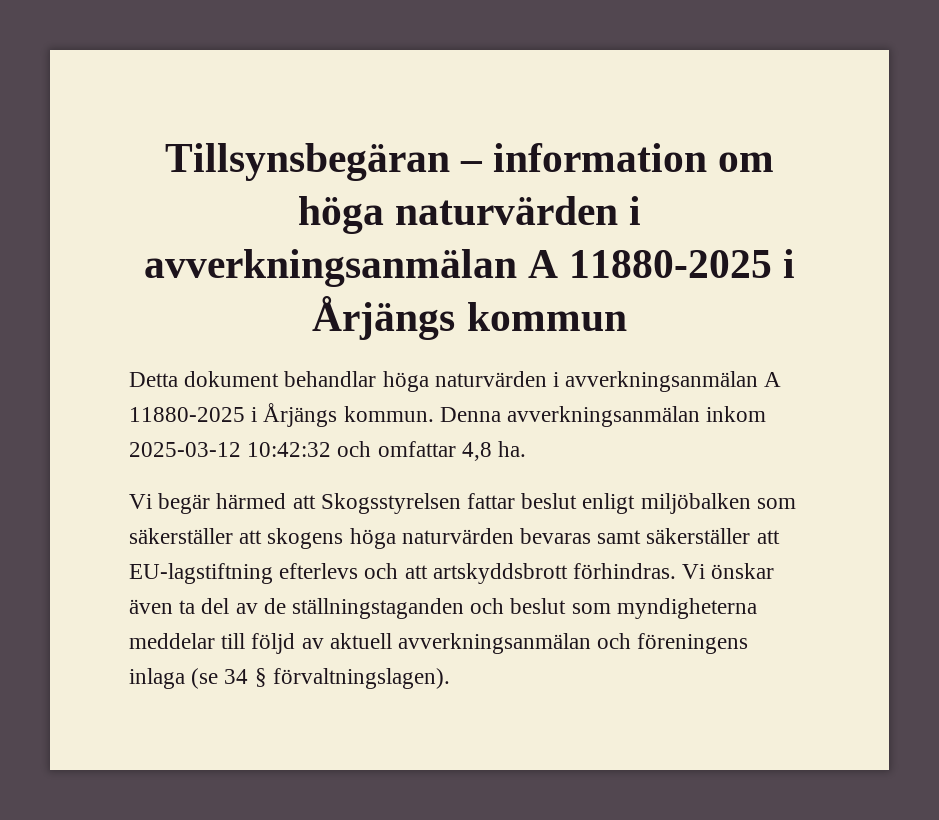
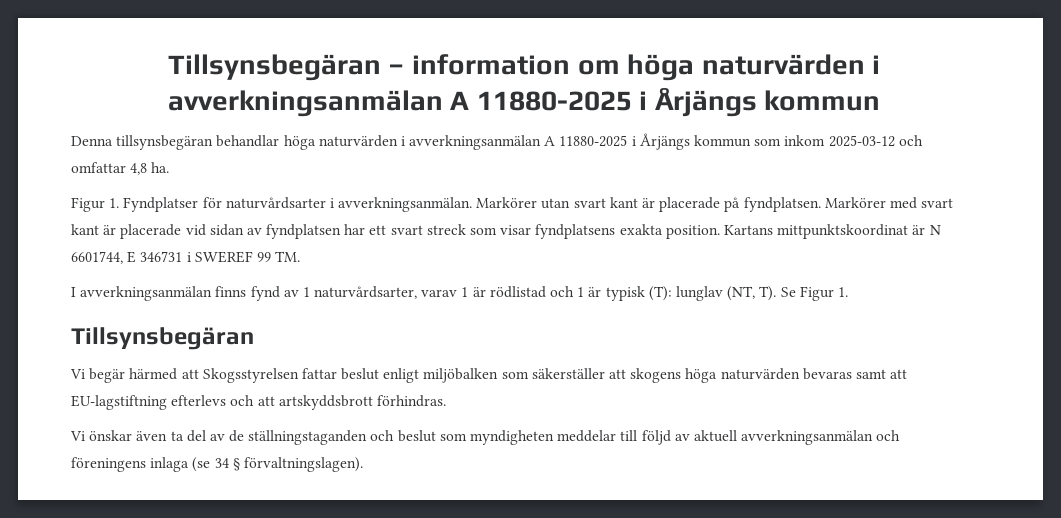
- Detta dokument behandlar höga naturvärden i avverkningsanmälan A 11880-2025 i Årjängs kommun. Denna avverkningsanmälan inkom 2025-03-12 10:42:32 och omfattar 4,8 ha.
+ Denna tillsynsbegäran behandlar höga naturvärden i avverkningsanmälan A 11880-2025 i Årjängs kommun som inkom 2025-03-12 och omfattar 4,8 ha.
+ Figur 1. Fyndplatser för naturvårdsarter i avverkningsanmälan. Markörer utan svart kant är placerade på fyndplatsen. Markörer med svart kant är placerade vid sidan av fyndplatsen har ett svart streck som visar fyndplatsens exakta position. Kartans mittpunktskoordinat är N 6601744, E 346731 i SWEREF 99 TM.
+ I avverkningsanmälan finns fynd av 1 naturvårdsarter, varav 1 är rödlistad och 1 är typisk (T): lunglav (NT, T). Se Figur 1.
+ Tillsynsbegäran
- Vi begär härmed att Skogsstyrelsen fattar beslut enligt miljöbalken som säkerställer att skogens höga naturvärden bevaras samt säkerställer att EU-lagstiftning efterlevs och att artskyddsbrott förhindras. Vi önskar även ta del av de ställningstaganden och beslut som myndigheterna meddelar till följd av aktuell avverkningsanmälan och föreningens inlaga (se 34 § förvaltningslagen).
+ Vi begär härmed att Skogsstyrelsen fattar beslut enligt miljöbalken som säkerställer att skogens höga naturvärden bevaras samt att EU-lagstiftning efterlevs och att artskyddsbrott förhindras.
+ Vi önskar även ta del av de ställningstaganden och beslut som myndigheten meddelar till följd av aktuell avverkningsanmälan och föreningens inlaga (se 34 § förvaltningslagen).

